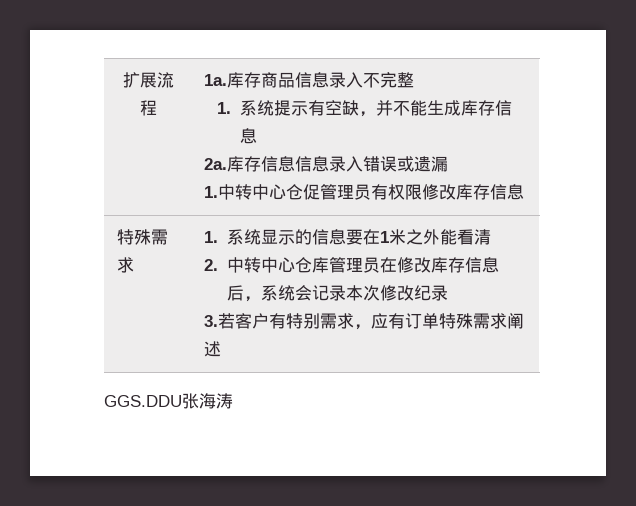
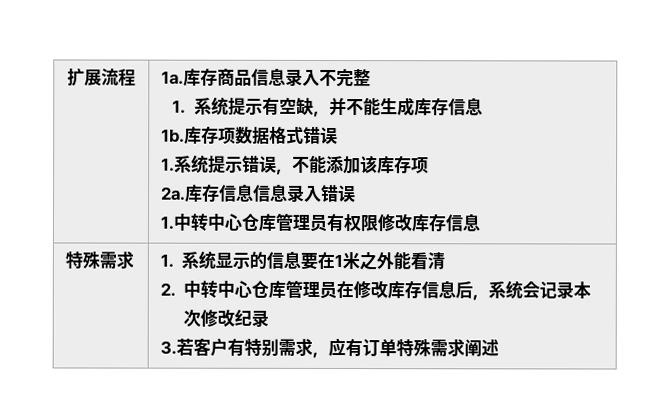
+ 1b.库存项数据格式错误
+ 1.系统提示错误，不能添加该库存项
- 库存信息信息录入错误或遗漏
+ 库存信息信息录入错误
- 1.中转中心仓促管理员有权限修改库存信息
+ 1.中转中心仓库管理员有权限修改库存信息
- GGS.DDU张海涛

